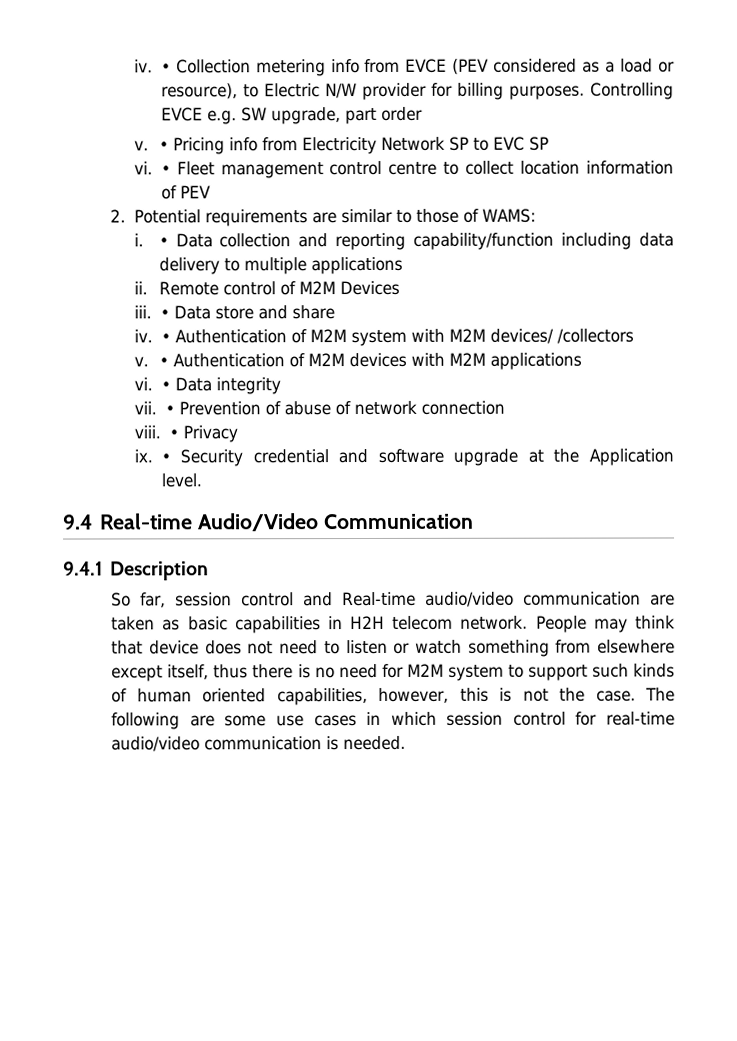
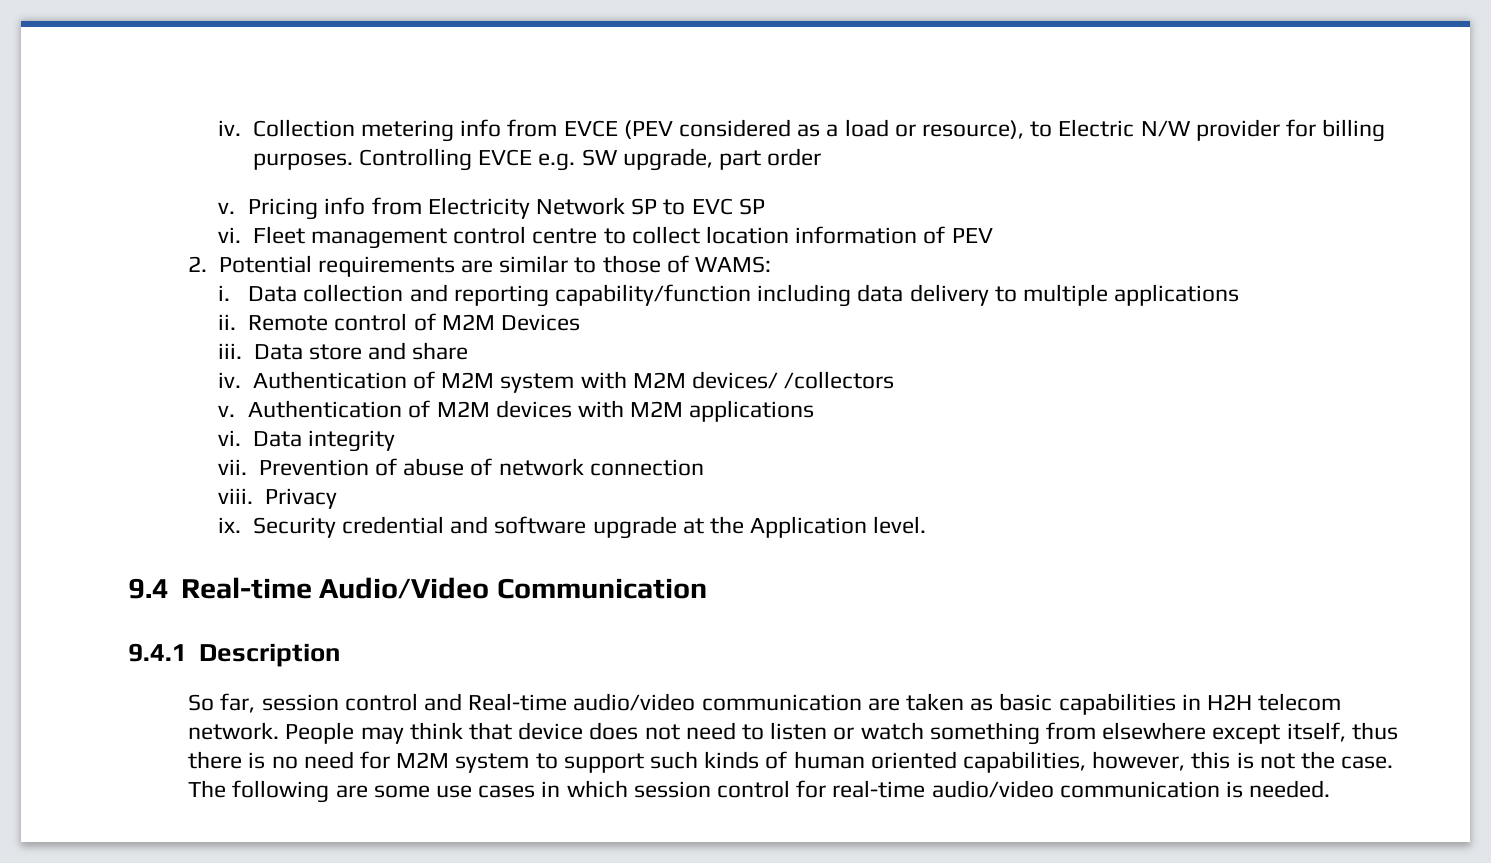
- iv. • Collection metering info from EVCE (PEV considered as a load or resource), to Electric N/W provider for billing purposes.
+ iv. Collection metering info from EVCE (PEV considered as a load or resource), to Electric N/W provider for billing purposes.
- • Pricing info from Electricity Network SP to EVC SP
+ Pricing info from Electricity Network SP to EVC SP
- • Fleet management control centre to collect location information of PEV
+ Fleet management control centre to collect location information of PEV
- • Data collection and reporting capability/function including data delivery to multiple applications
+ Data collection and reporting capability/function including data delivery to multiple applications
- • Data store and share
+ Data store and share
- • Authentication of M2M system with M2M devices/ /collectors
+ Authentication of M2M system with M2M devices/ /collectors
- • Authentication of M2M devices with M2M applications
+ Authentication of M2M devices with M2M applications
- • Data integrity
+ Data integrity
- • Prevention of abuse of network connection
+ Prevention of abuse of network connection
- • Privacy
+ Privacy
- • Security credential and software upgrade at the Application level.
+ Security credential and software upgrade at the Application level.

